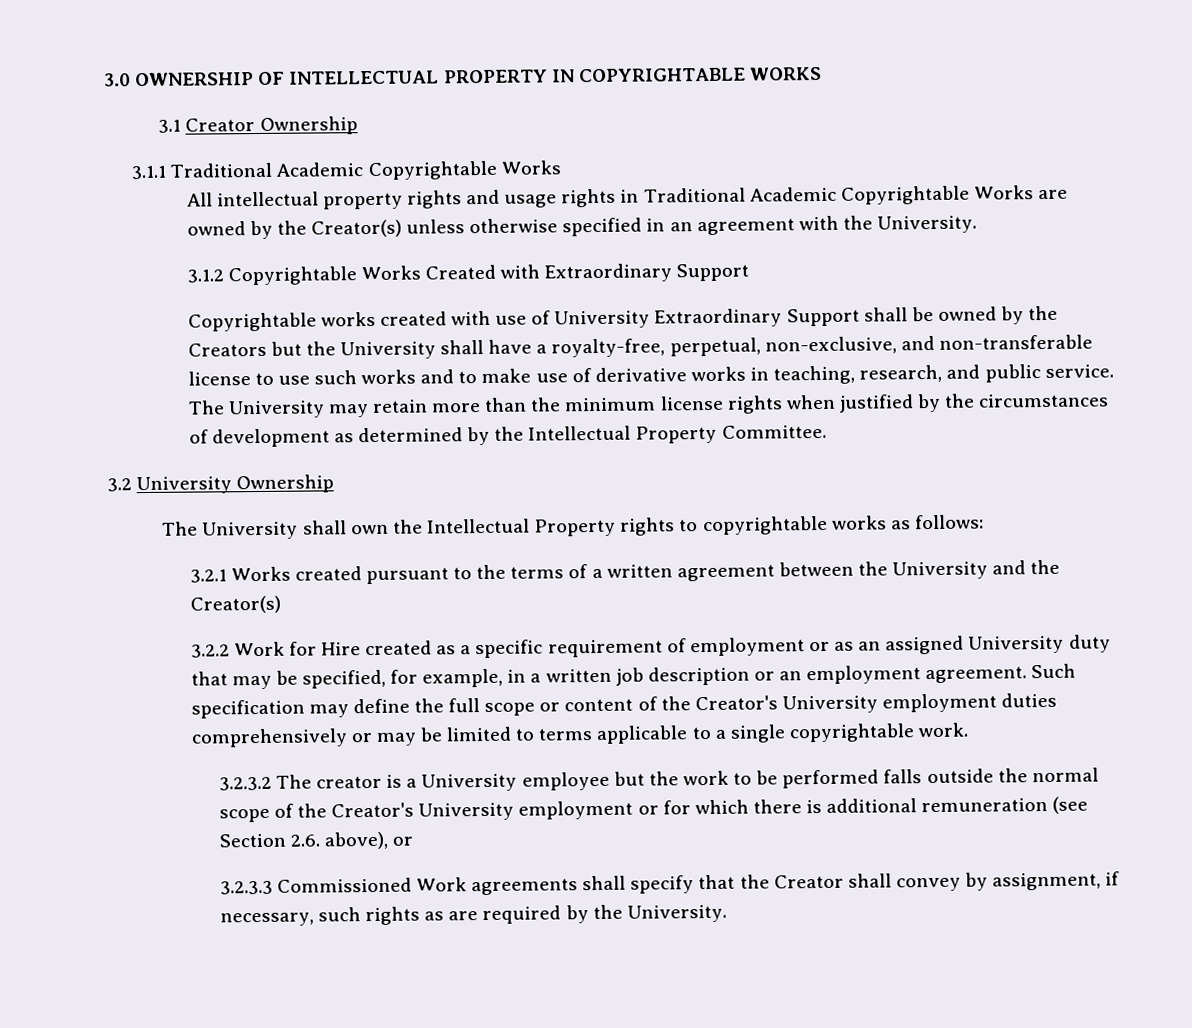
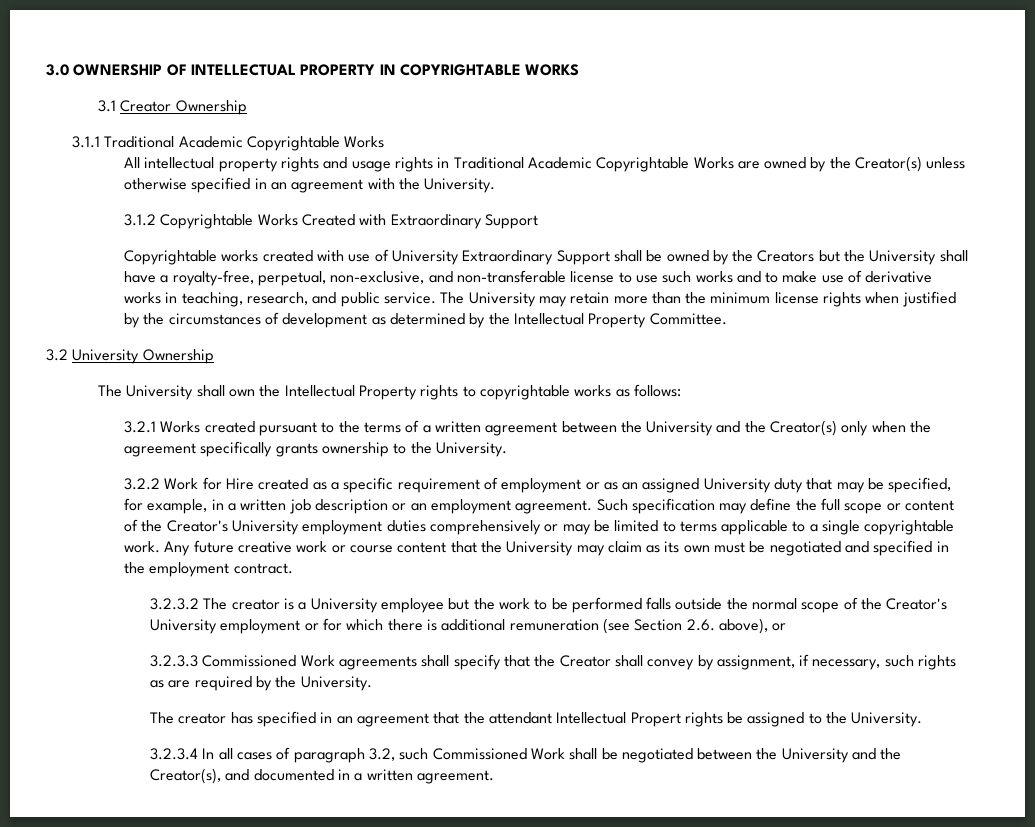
- 3.2.1 Works created pursuant to the terms of a written agreement between the University and the Creator(s)
+ 3.2.1 Works created pursuant to the terms of a written agreement between the University and the Creator(s) only when the agreement specifically grants ownership to the University.
+ Any future creative work or course content that the University may claim as its own must be negotiated and specified in the employment contract.
+ The creator has specified in an agreement that the attendant Intellectual Propert rights be assigned to the University.
+ 3.2.3.4 In all cases of paragraph 3.2, such Commissioned Work shall be negotiated between the University and the Creator(s), and documented in a written agreement.

